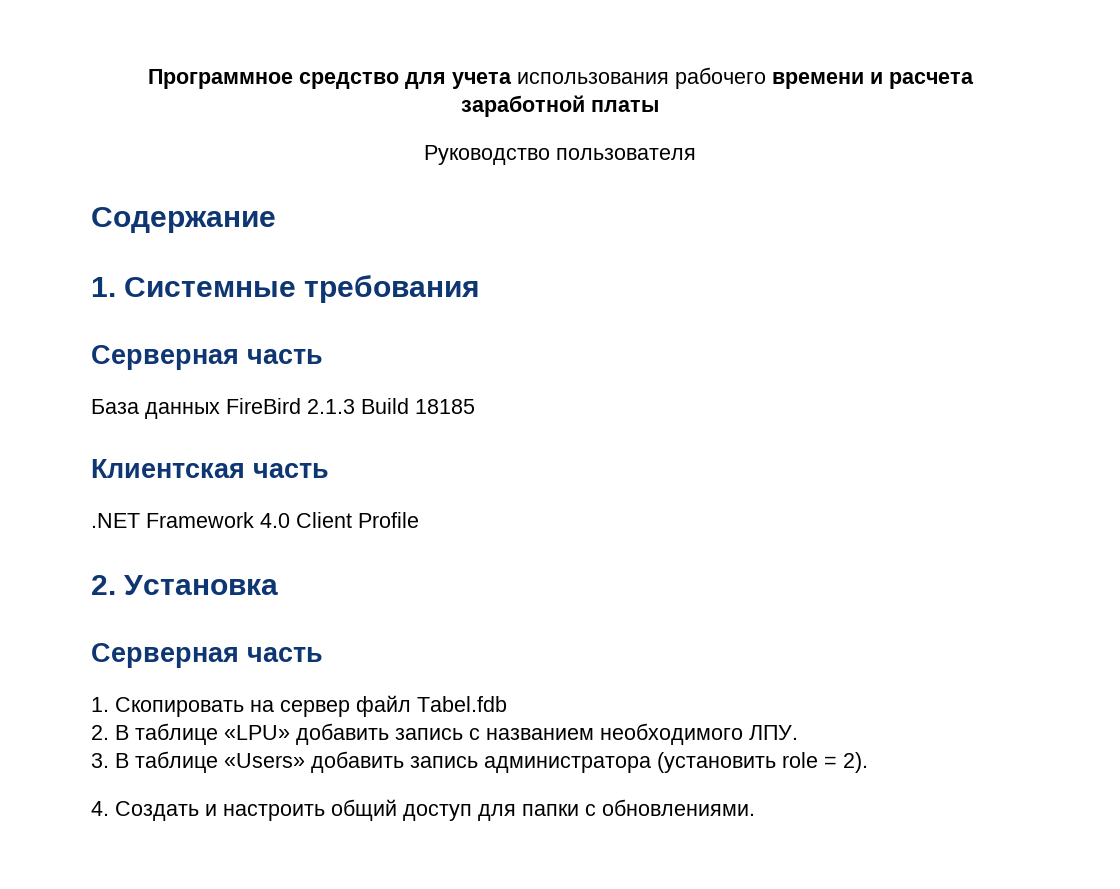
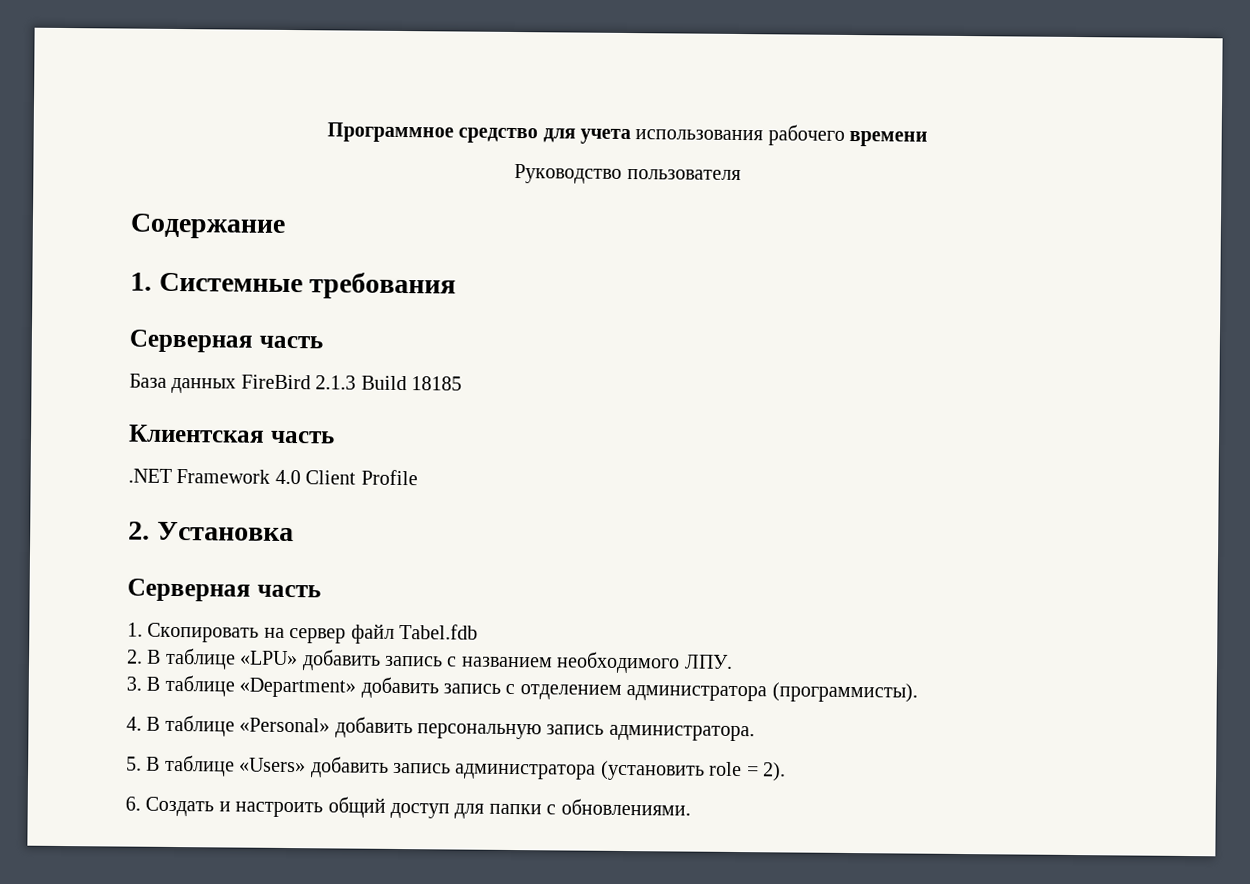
- Программное средство для учета использования рабочего времени и расчета заработной платы
+ Программное средство для учета использования рабочего времени
- 3. В таблице «Users» добавить запись администратора (установить role = 2).
+ 3. В таблице «Department» добавить запись с отделением администратора (программисты).
+ 4. В таблице «Personal» добавить персональную запись администратора.
+ 5. В таблице «Users» добавить запись администратора (установить role = 2).
- 4. Создать и настроить общий доступ для папки с обновлениями.
+ 6. Создать и настроить общий доступ для папки с обновлениями.

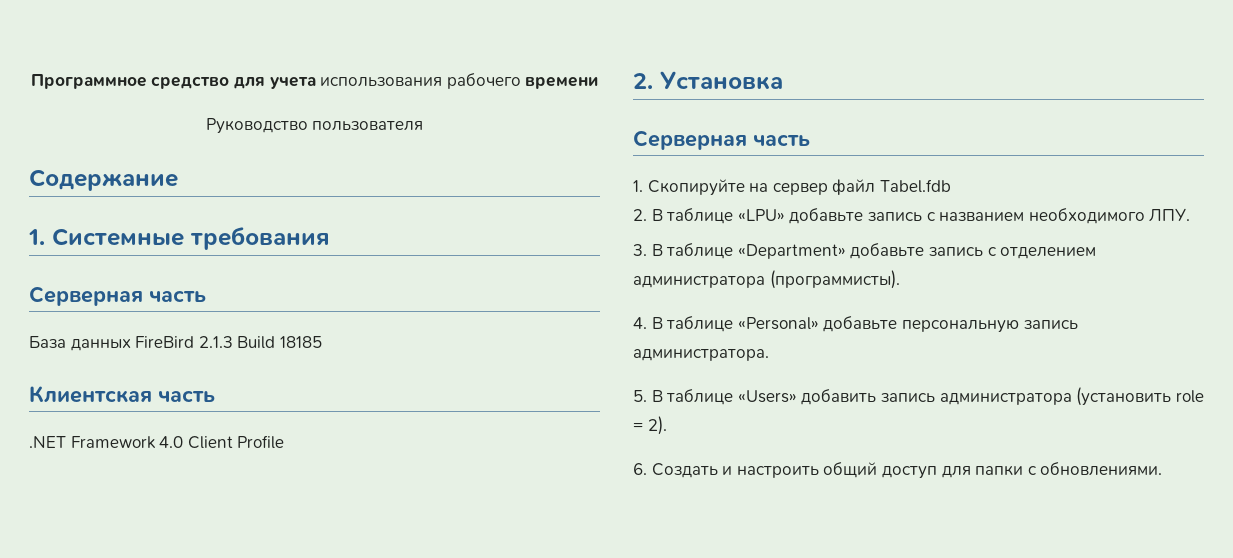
- 1. Скопировать на сервер файл Tabel.fdb
+ 1. Скопируйте на сервер файл Tabel.fdb
- 2. В таблице «LPU» добавить запись с названием необходимого ЛПУ.
+ 2. В таблице «LPU» добавьте запись с названием необходимого ЛПУ.
- 3. В таблице «Department» добавить запись с отделением администратора (программисты).
+ 3. В таблице «Department» добавьте запись с отделением администратора (программисты).
- 4. В таблице «Personal» добавить персональную запись администратора.
+ 4. В таблице «Personal» добавьте персональную запись администратора.

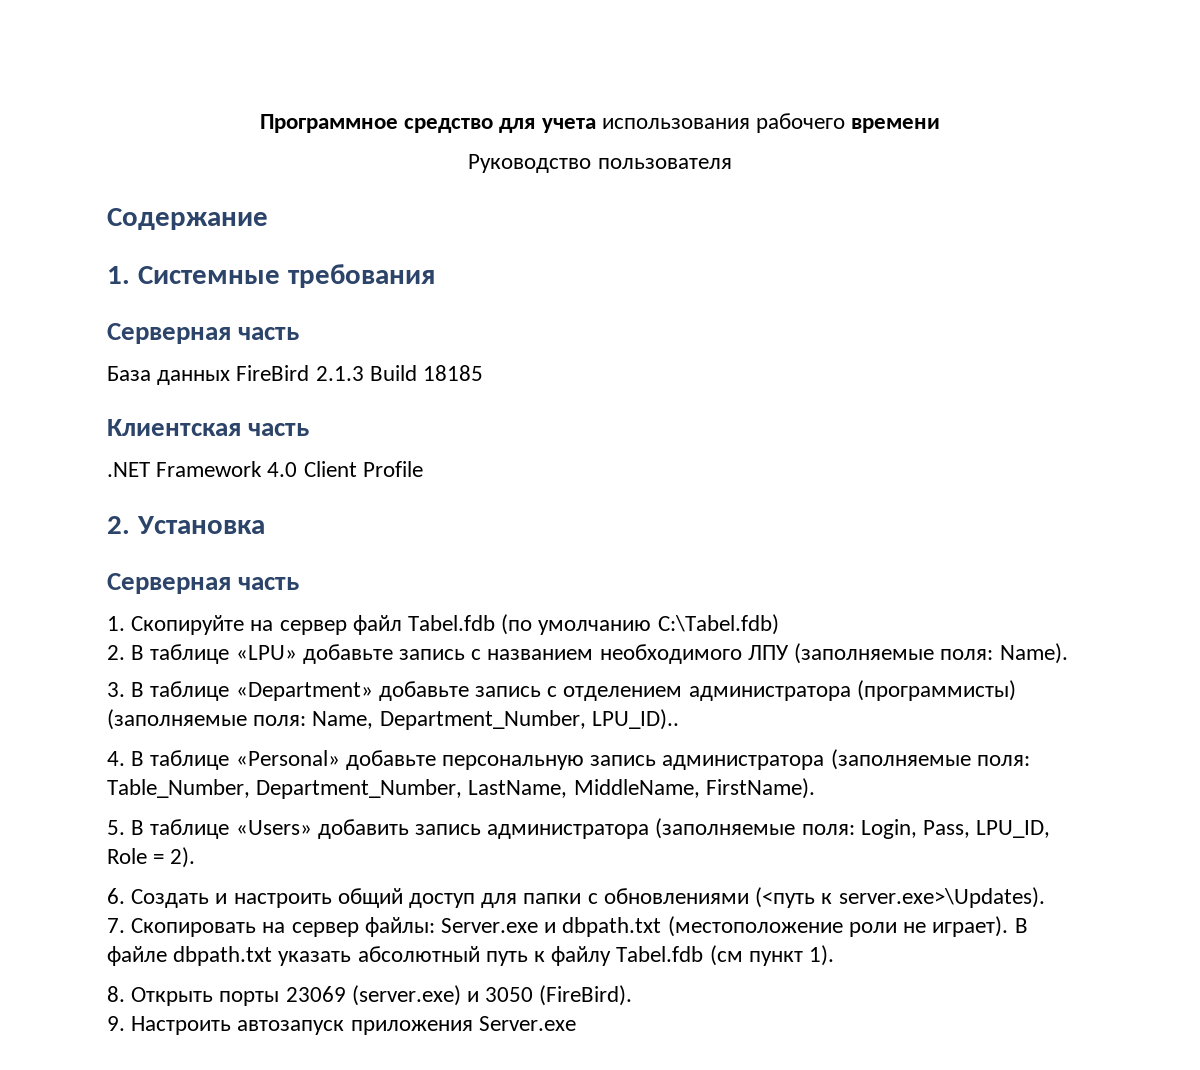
- 1. Скопируйте на сервер файл Tabel.fdb
+ 1. Скопируйте на сервер файл Tabel.fdb (по умолчанию C:\Tabel.fdb)
- 2. В таблице «LPU» добавьте запись с названием необходимого ЛПУ.
+ 2. В таблице «LPU» добавьте запись с названием необходимого ЛПУ (заполняемые поля: Name).
- 3. В таблице «Department» добавьте запись с отделением администратора (программисты).
+ 3. В таблице «Department» добавьте запись с отделением администратора (программисты) (заполняемые поля: Name, Department_Number, LPU_ID)..
- 4. В таблице «Personal» добавьте персональную запись администратора.
+ 4. В таблице «Personal» добавьте персональную запись администратора (заполняемые поля: Table_Number, Department_Number, LastName, MiddleName, FirstName).
- 5. В таблице «Users» добавить запись администратора (установить role = 2).
+ 5. В таблице «Users» добавить запись администратора (заполняемые поля: Login, Pass, LPU_ID, Role = 2).
- 6. Создать и настроить общий доступ для папки с обновлениями.
+ 6. Создать и настроить общий доступ для папки с обновлениями (<путь к server.exe>\Updates).
+ 7. Скопировать на сервер файлы: Server.exe и dbpath.txt (местоположение роли не играет). В файле dbpath.txt указать абсолютный путь к файлу Tabel.fdb (см пункт 1).
+ 8. Открыть порты 23069 (server.exe) и 3050 (FireBird).
+ 9. Настроить автозапуск приложения Server.exe

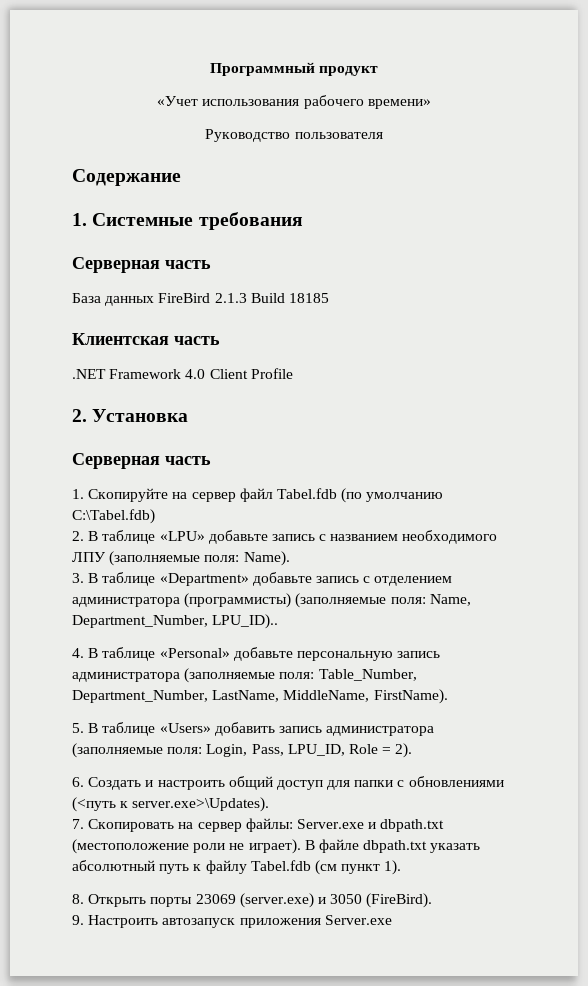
- Программное средство для учета использования рабочего времени
+ Программный продукт
+ «Учет использования рабочего времени»

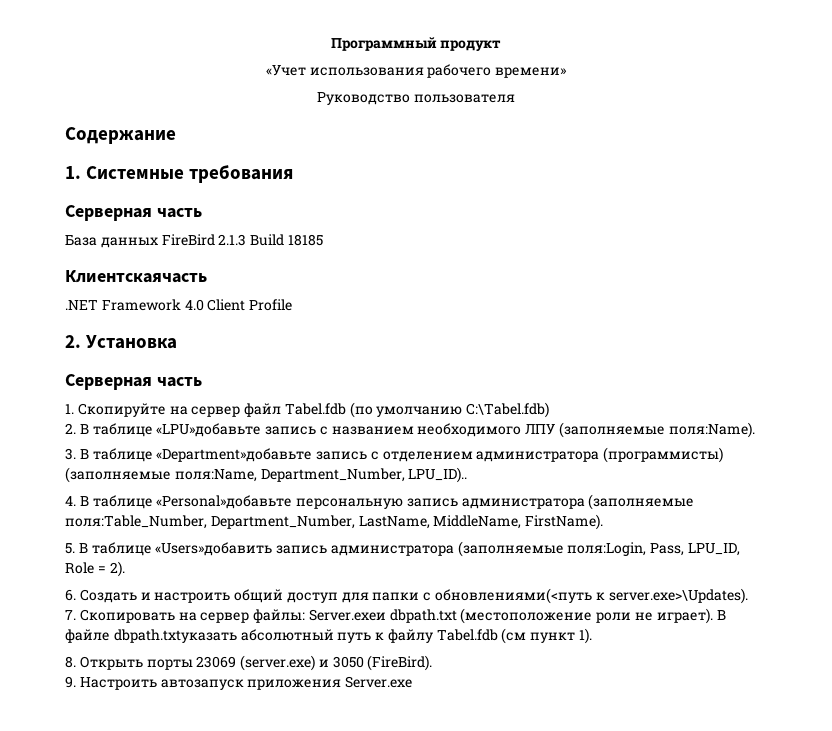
- Клиентская часть
+ Клиентскаячасть
- 2. В таблице «LPU» добавьте запись с названием необходимого ЛПУ (заполняемые поля: Name).
+ 2. В таблице «LPU»добавьте запись с названием необходимого ЛПУ (заполняемые поля:Name).
- 3. В таблице «Department» добавьте запись с отделением администратора (программисты) (заполняемые поля: Name, Department_Number, LPU_ID)..
+ 3. В таблице «Department»добавьте запись с отделением администратора (программисты) (заполняемые поля:Name, Department_Number, LPU_ID)..
- 4. В таблице «Personal» добавьте персональную запись администратора (заполняемые поля: Table_Number, Department_Number, LastName, MiddleName, FirstName).
+ 4. В таблице «Personal»добавьте персональную запись администратора (заполняемые поля:Table_Number, Department_Number, LastName, MiddleName, FirstName).
- 5. В таблице «Users» добавить запись администратора (заполняемые поля: Login, Pass, LPU_ID, Role = 2).
+ 5. В таблице «Users»добавить запись администратора (заполняемые поля:Login, Pass, LPU_ID, Role = 2).
- 6. Создать и настроить общий доступ для папки с обновлениями (<путь к server.exe>\Updates).
+ 6. Создать и настроить общий доступ для папки с обновлениями(<путь к server.exe>\Updates).
- 7. Скопировать на сервер файлы: Server.exe и dbpath.txt (местоположение роли не играет).
+ 7. Скопировать на сервер файлы: Server.exeи dbpath.txt (местоположение роли не играет).
- В файле dbpath.txt указать абсолютный путь к файлу Tabel.fdb (см пункт 1).
+ В файле dbpath.txtуказать абсолютный путь к файлу Tabel.fdb (см пункт 1).

